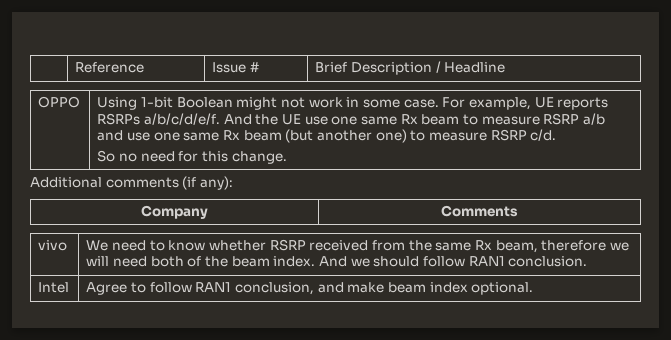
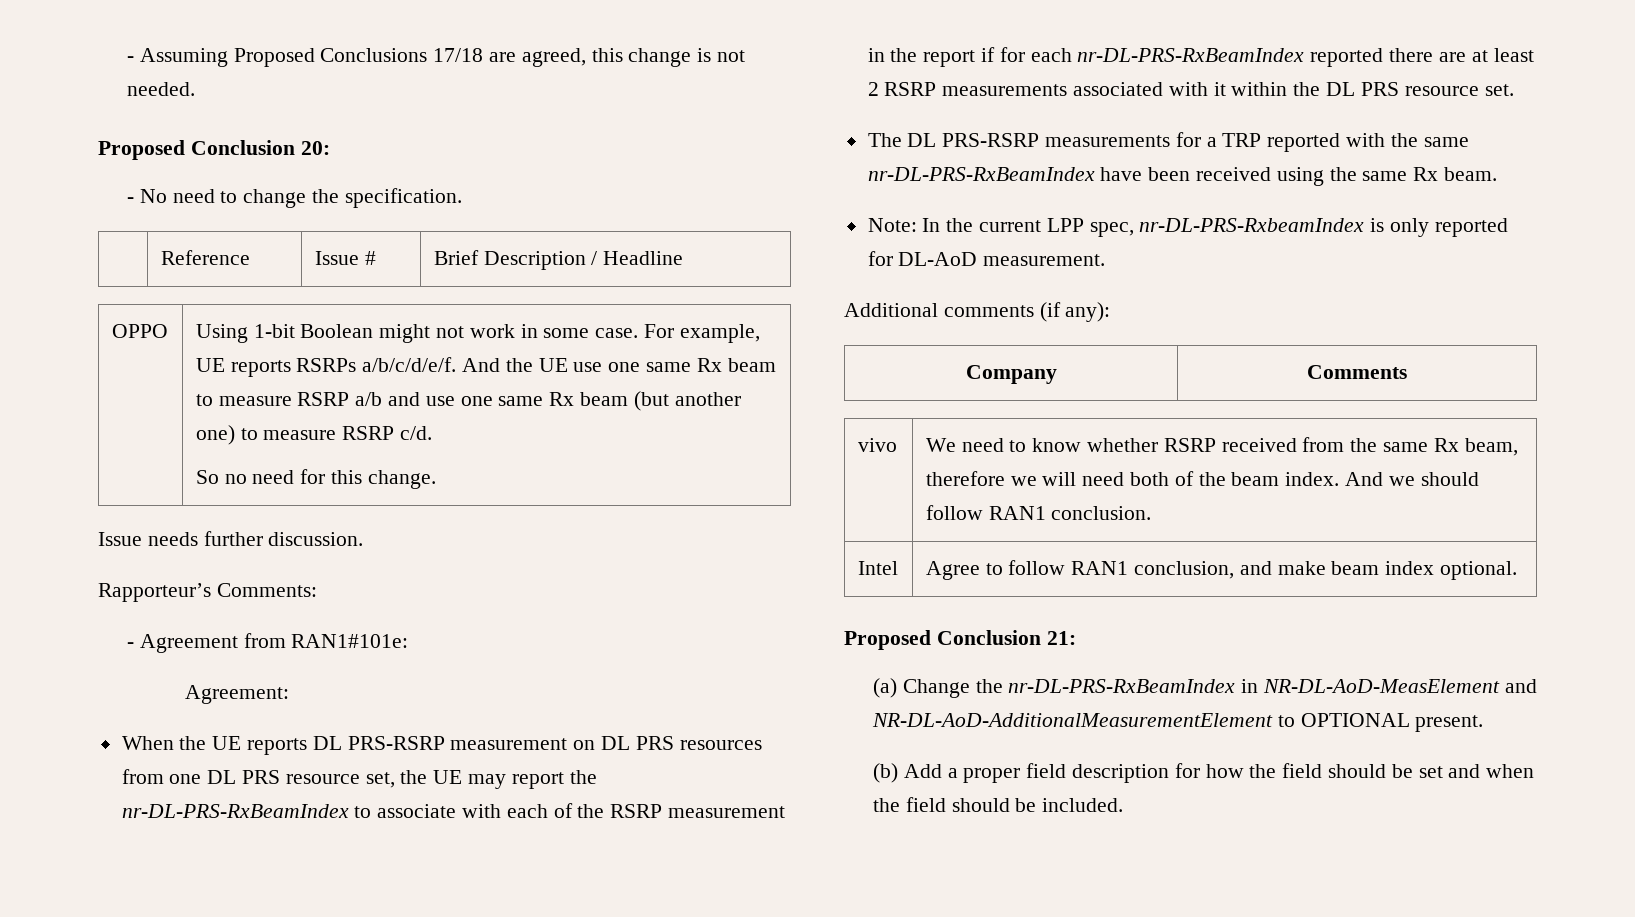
+ - Assuming Proposed Conclusions 17/18 are agreed, this change is not needed.
+ Proposed Conclusion 20:
+ - No need to change the specification.
+ Issue needs further discussion.
+ Rapporteur’s Comments:
+ - Agreement from RAN1#101e:
+ Agreement:
+ When the UE reports DL PRS-RSRP measurement on DL PRS resources from one DL PRS resource set, the UE may report the nr-DL-PRS-RxBeamIndex to associate with each of the RSRP measurement in the report if for each nr-DL-PRS-RxBeamIndex reported there are at least 2 RSRP measurements associated with it within the DL PRS resource set.
+ The DL PRS-RSRP measurements for a TRP reported with the same nr-DL-PRS-RxBeamIndex have been received using the same Rx beam.
+ Note: In the current LPP spec, nr-DL-PRS-RxbeamIndex is only reported for DL-AoD measurement.
+ Proposed Conclusion 21:
+ (a) Change the nr-DL-PRS-RxBeamIndex in NR-DL-AoD-MeasElement and NR-DL-AoD-AdditionalMeasurementElement to OPTIONAL present.
+ (b) Add a proper field description for how the field should be set and when the field should be included.

